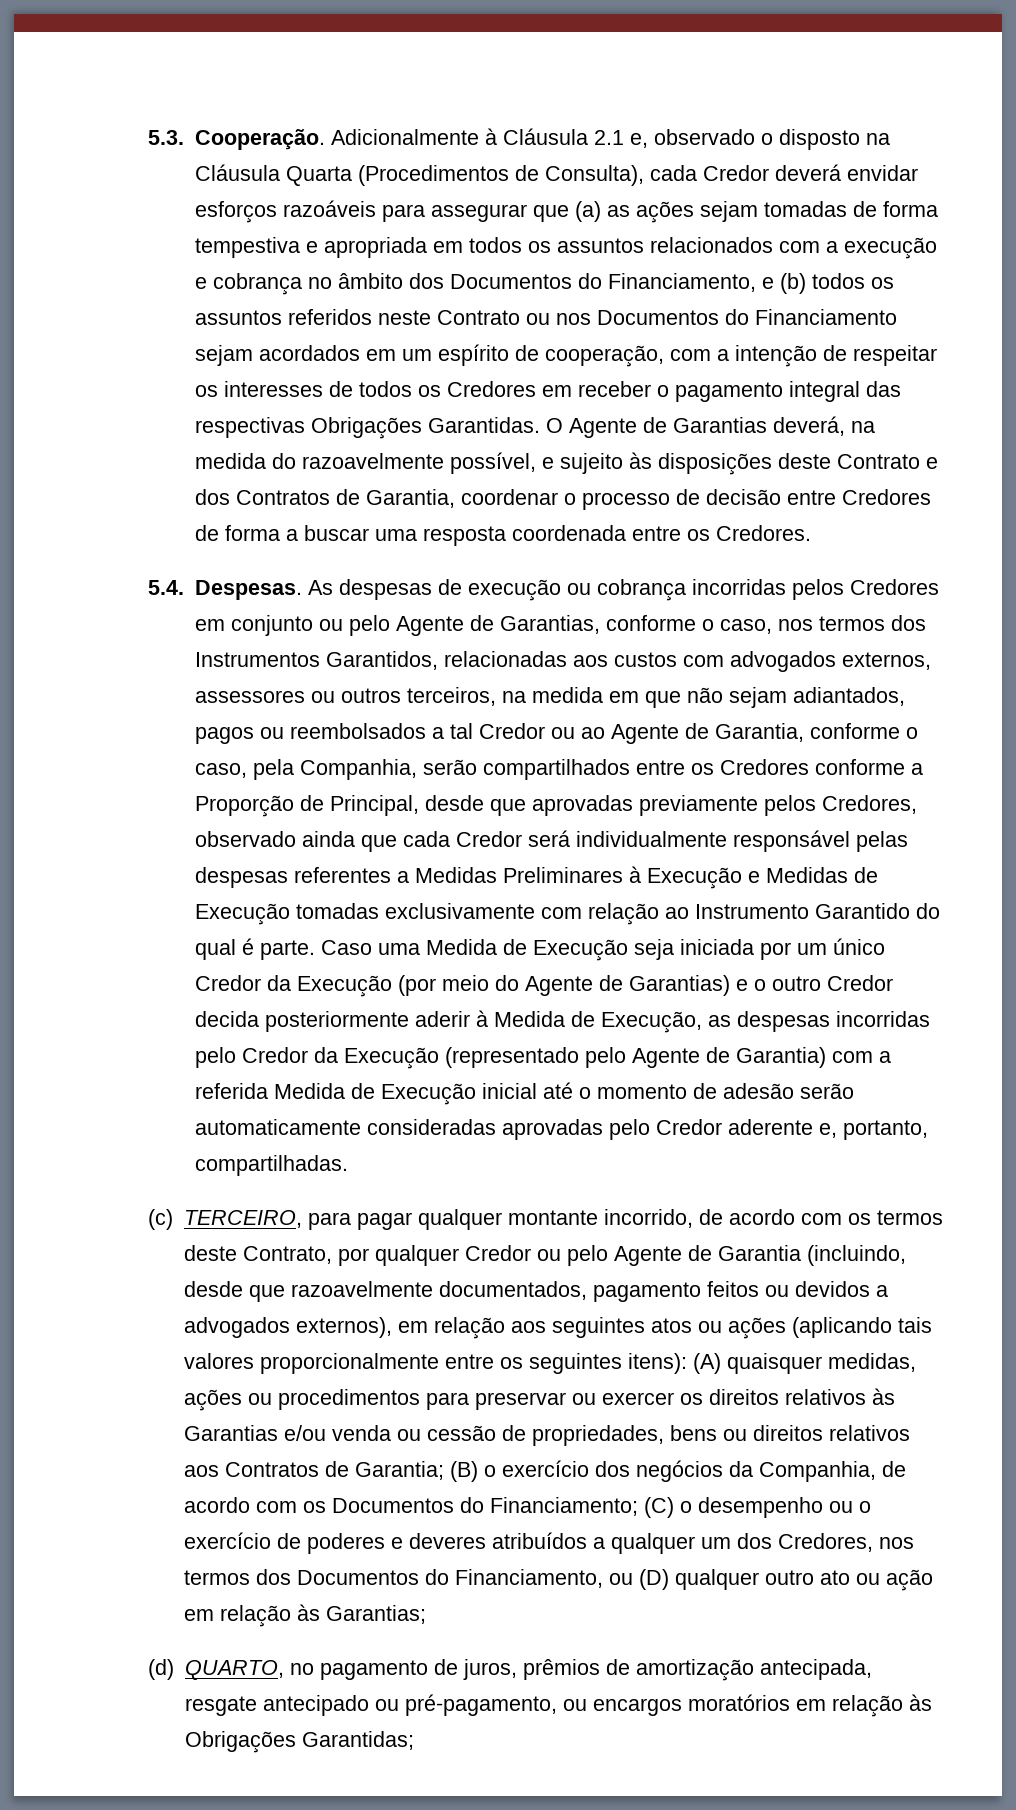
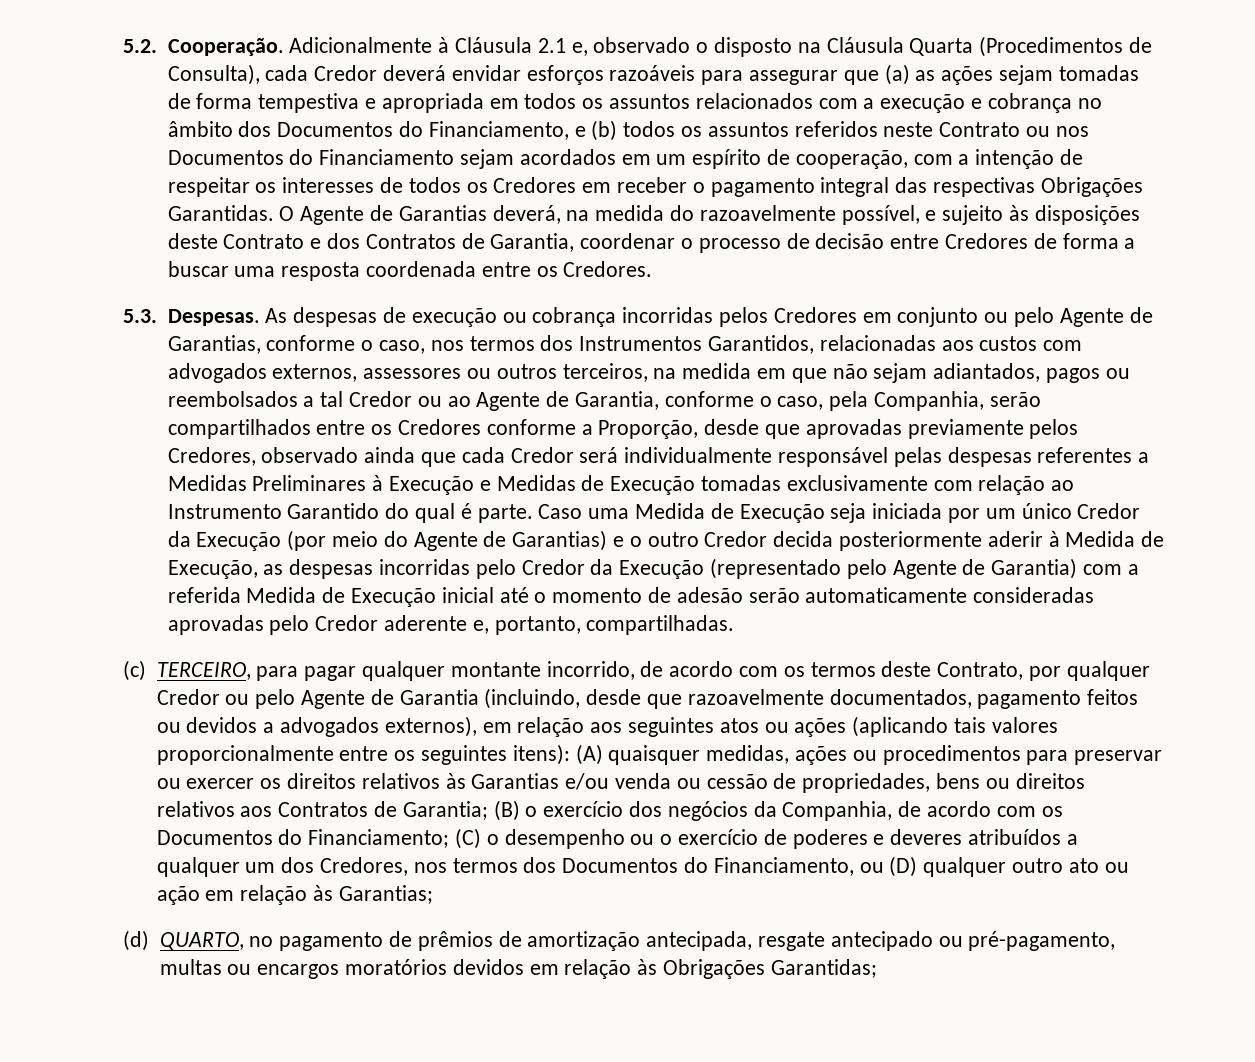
- 5.3. Cooperação.
+ 5.2. Cooperação.
- 5.4. Despesas.
+ 5.3. Despesas.
- As despesas de execução ou cobrança incorridas pelos Credores em conjunto ou pelo Agente de Garantias, conforme o caso, nos termos dos Instrumentos Garantidos, relacionadas aos custos com advogados externos, assessores ou outros terceiros, na medida em que não sejam adiantados, pagos ou reembolsados a tal Credor ou ao Agente de Garantia, conforme o caso, pela Companhia, serão compartilhados entre os Credores conforme a Proporção de Principal, desde que aprovadas previamente pelos Credores, observado ainda que cada Credor será individualmente responsável pelas despesas referentes a Medidas Preliminares à Execução e Medidas de Execução tomadas exclusivamente com relação ao Instrumento Garantido do qual é parte.
+ As despesas de execução ou cobrança incorridas pelos Credores em conjunto ou pelo Agente de Garantias, conforme o caso, nos termos dos Instrumentos Garantidos, relacionadas aos custos com advogados externos, assessores ou outros terceiros, na medida em que não sejam adiantados, pagos ou reembolsados a tal Credor ou ao Agente de Garantia, conforme o caso, pela Companhia, serão compartilhados entre os Credores conforme a Proporção, desde que aprovadas previamente pelos Credores, observado ainda que cada Credor será individualmente responsável pelas despesas referentes a Medidas Preliminares à Execução e Medidas de Execução tomadas exclusivamente com relação ao Instrumento Garantido do qual é parte.
- (d) QUARTO, no pagamento de juros, prêmios de amortização antecipada, resgate antecipado ou pré-pagamento, ou encargos moratórios em relação às Obrigações Garantidas;
+ (d) QUARTO, no pagamento de prêmios de amortização antecipada, resgate antecipado ou pré-pagamento, multas ou encargos moratórios devidos em relação às Obrigações Garantidas;

